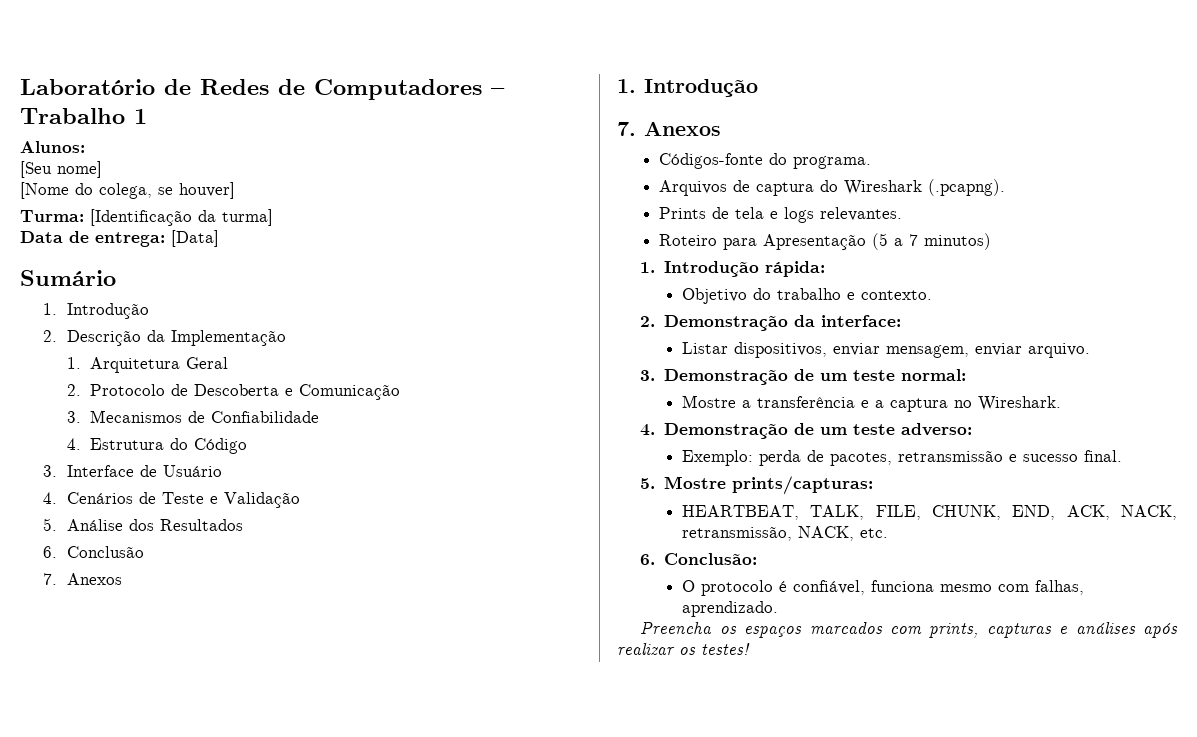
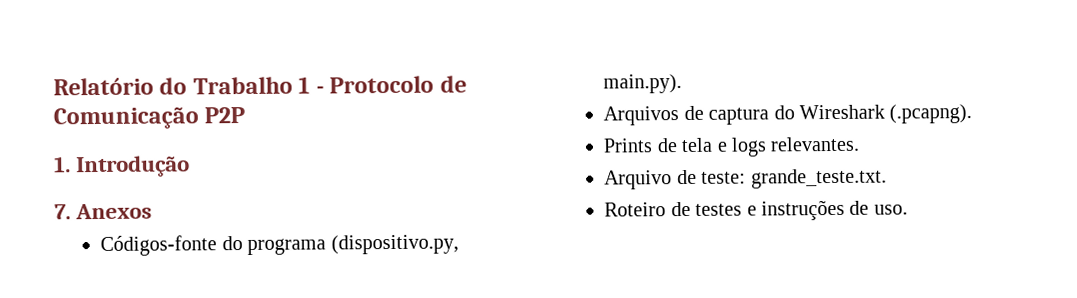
- Laboratório de Redes de Computadores – Trabalho 1
- Alunos:
- [Seu nome]
- [Nome do colega, se houver]
- Turma: [Identificação da turma]
- Data de entrega: [Data]
- Sumário
- 1. Introdução
- 2. Descrição da Implementação
- 1. Arquitetura Geral
- 2. Protocolo de Descoberta e Comunicação
- 3. Mecanismos de Confiabilidade
- 4. Estrutura do Código
- 3. Interface de Usuário
- 4. Cenários de Teste e Validação
- 5. Análise dos Resultados
- 6. Conclusão
- 7. Anexos
+ Relatório do Trabalho 1 - Protocolo de Comunicação P2P
- Códigos-fonte do programa.
+ Códigos-fonte do programa (dispositivo.py, main.py).
- Roteiro para Apresentação (5 a 7 minutos)
- 1. Introdução rápida:
- Objetivo do trabalho e contexto.
- 2. Demonstração da interface:
- Listar dispositivos, enviar mensagem, enviar arquivo.
- 3. Demonstração de um teste normal:
- Mostre a transferência e a captura no Wireshark.
- 4. Demonstração de um teste adverso:
- Exemplo: perda de pacotes, retransmissão e sucesso final.
- 5. Mostre prints/capturas:
- HEARTBEAT, TALK, FILE, CHUNK, END, ACK, NACK, retransmissão, NACK, etc.
- 6. Conclusão:
- O protocolo é confiável, funciona mesmo com falhas, aprendizado.
- Preencha os espaços marcados com prints, capturas e análises após realizar os testes!
+ Arquivo de teste: grande_teste.txt.
+ Roteiro de testes e instruções de uso.

